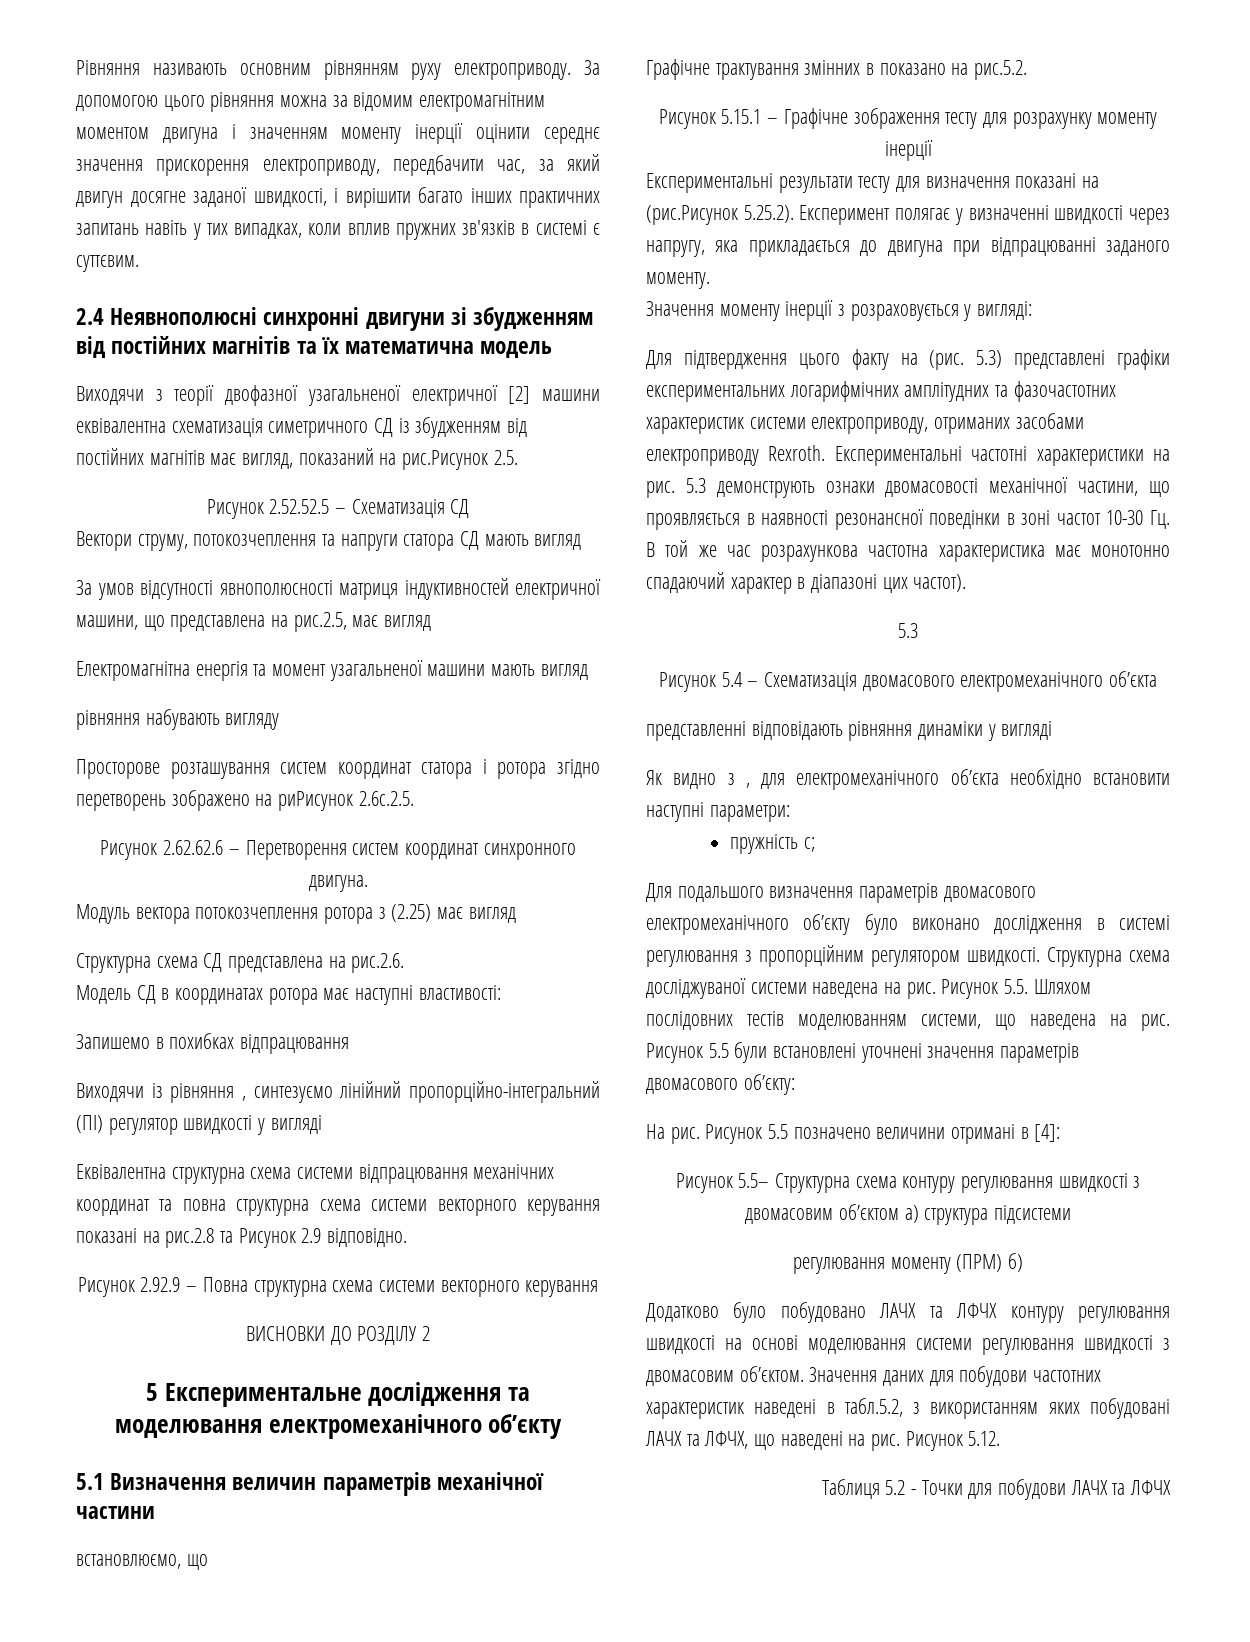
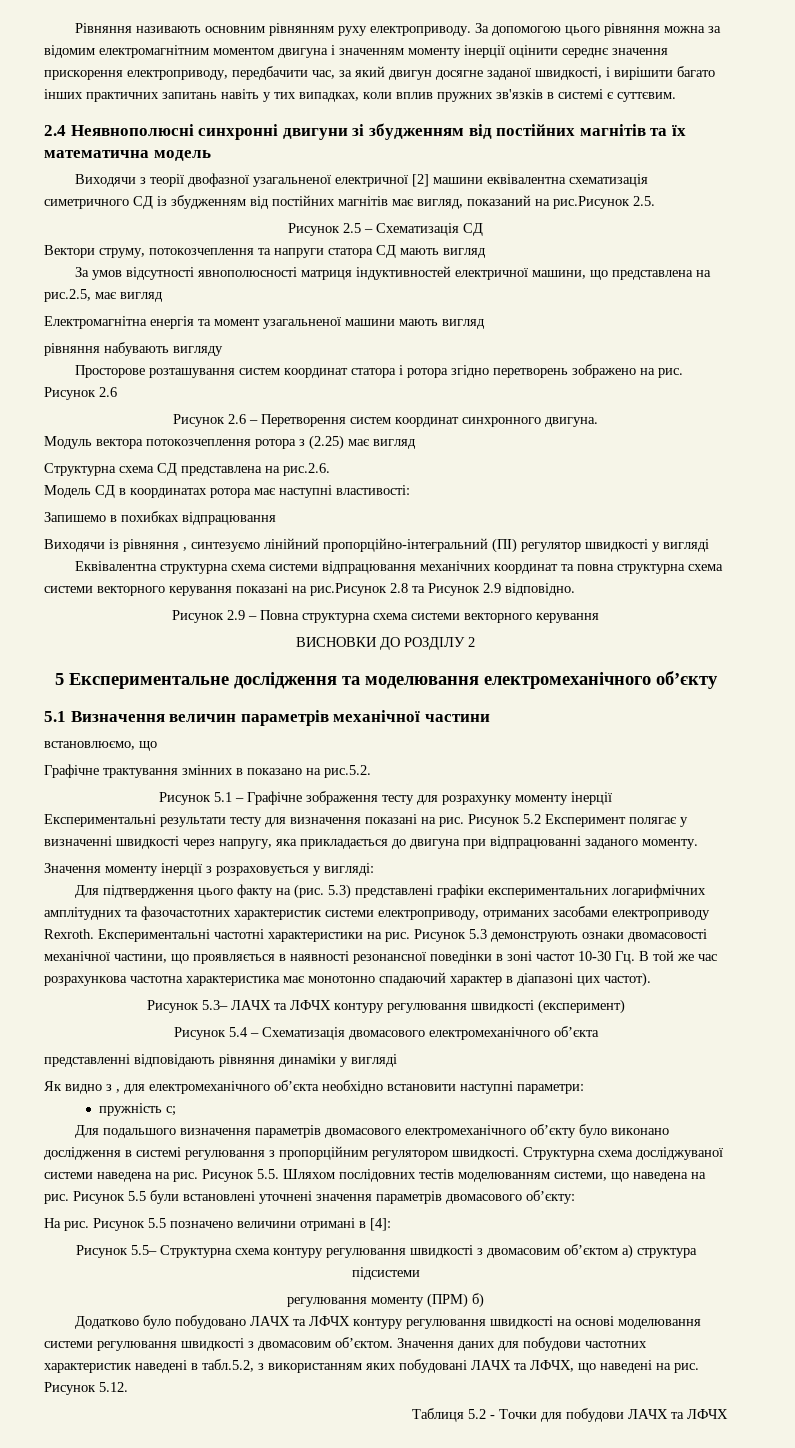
- Рисунок 2.52.52.5 – Схематизація СД
+ Рисунок 2.5 – Схематизація СД
- Просторове розташування систем координат статора і ротора згідно перетворень зображено на риРисунок 2.6с.2.5.
- Рисунок 2.62.62.6 – Перетворення систем координат синхронного двигуна.
+ Просторове розташування систем координат статора і ротора згідно перетворень зображено на рис. Рисунок 2.6
+ Рисунок 2.6 – Перетворення систем координат синхронного двигуна.
- Еквівалентна структурна схема системи відпрацювання механічних координат та повна структурна схема системи векторного керування показані на рис.2.8 та Рисунок 2.9 відповідно.
+ Еквівалентна структурна схема системи відпрацювання механічних координат та повна структурна схема системи векторного керування показані на рис.Рисунок 2.8 та Рисунок 2.9 відповідно.
- Рисунок 2.92.9 – Повна структурна схема системи векторного керування
+ Рисунок 2.9 – Повна структурна схема системи векторного керування
- Рисунок 5.15.1 – Графічне зображення тесту для розрахунку моменту інерції
+ Рисунок 5.1 – Графічне зображення тесту для розрахунку моменту інерції
- Експериментальні результати тесту для визначення показані на (рис.Рисунок 5.25.2). Експеримент полягає у визначенні швидкості через напругу, яка прикладається до двигуна при відпрацюванні заданого моменту.
+ Експериментальні результати тесту для визначення показані на рис. Рисунок 5.2 Експеримент полягає у визначенні швидкості через напругу, яка прикладається до двигуна при відпрацюванні заданого моменту.
- 5.3 демонструють ознаки двомасовості механічної частини, що проявляється в наявності резонансної поведінки в зоні частот 10-30 Гц. В той же час розрахункова частотна характеристика має монотонно спадаючий характер в діапазоні цих частот).
- 5.3
+ Рисунок 5.3 демонструють ознаки двомасовості механічної частини, що проявляється в наявності резонансної поведінки в зоні частот 10-30 Гц. В той же час розрахункова частотна характеристика має монотонно спадаючий характер в діапазоні цих частот).
+ Рисунок 5.3– ЛАЧХ та ЛФЧХ контуру регулювання швидкості (експеримент)

